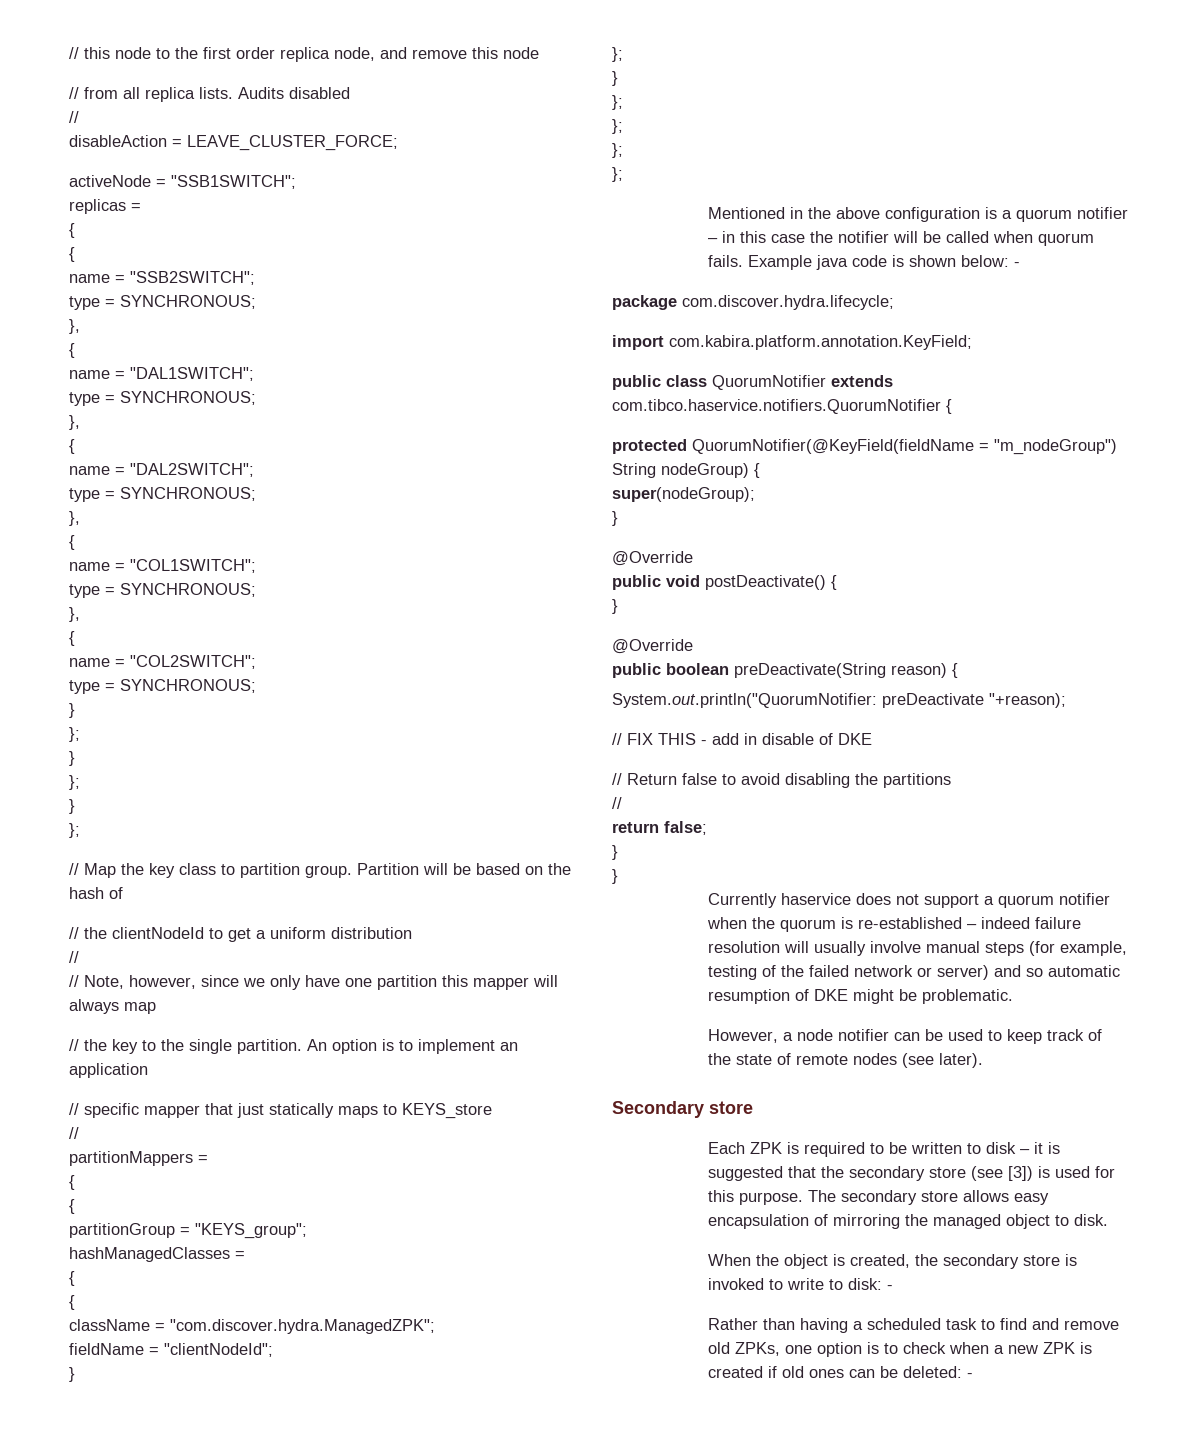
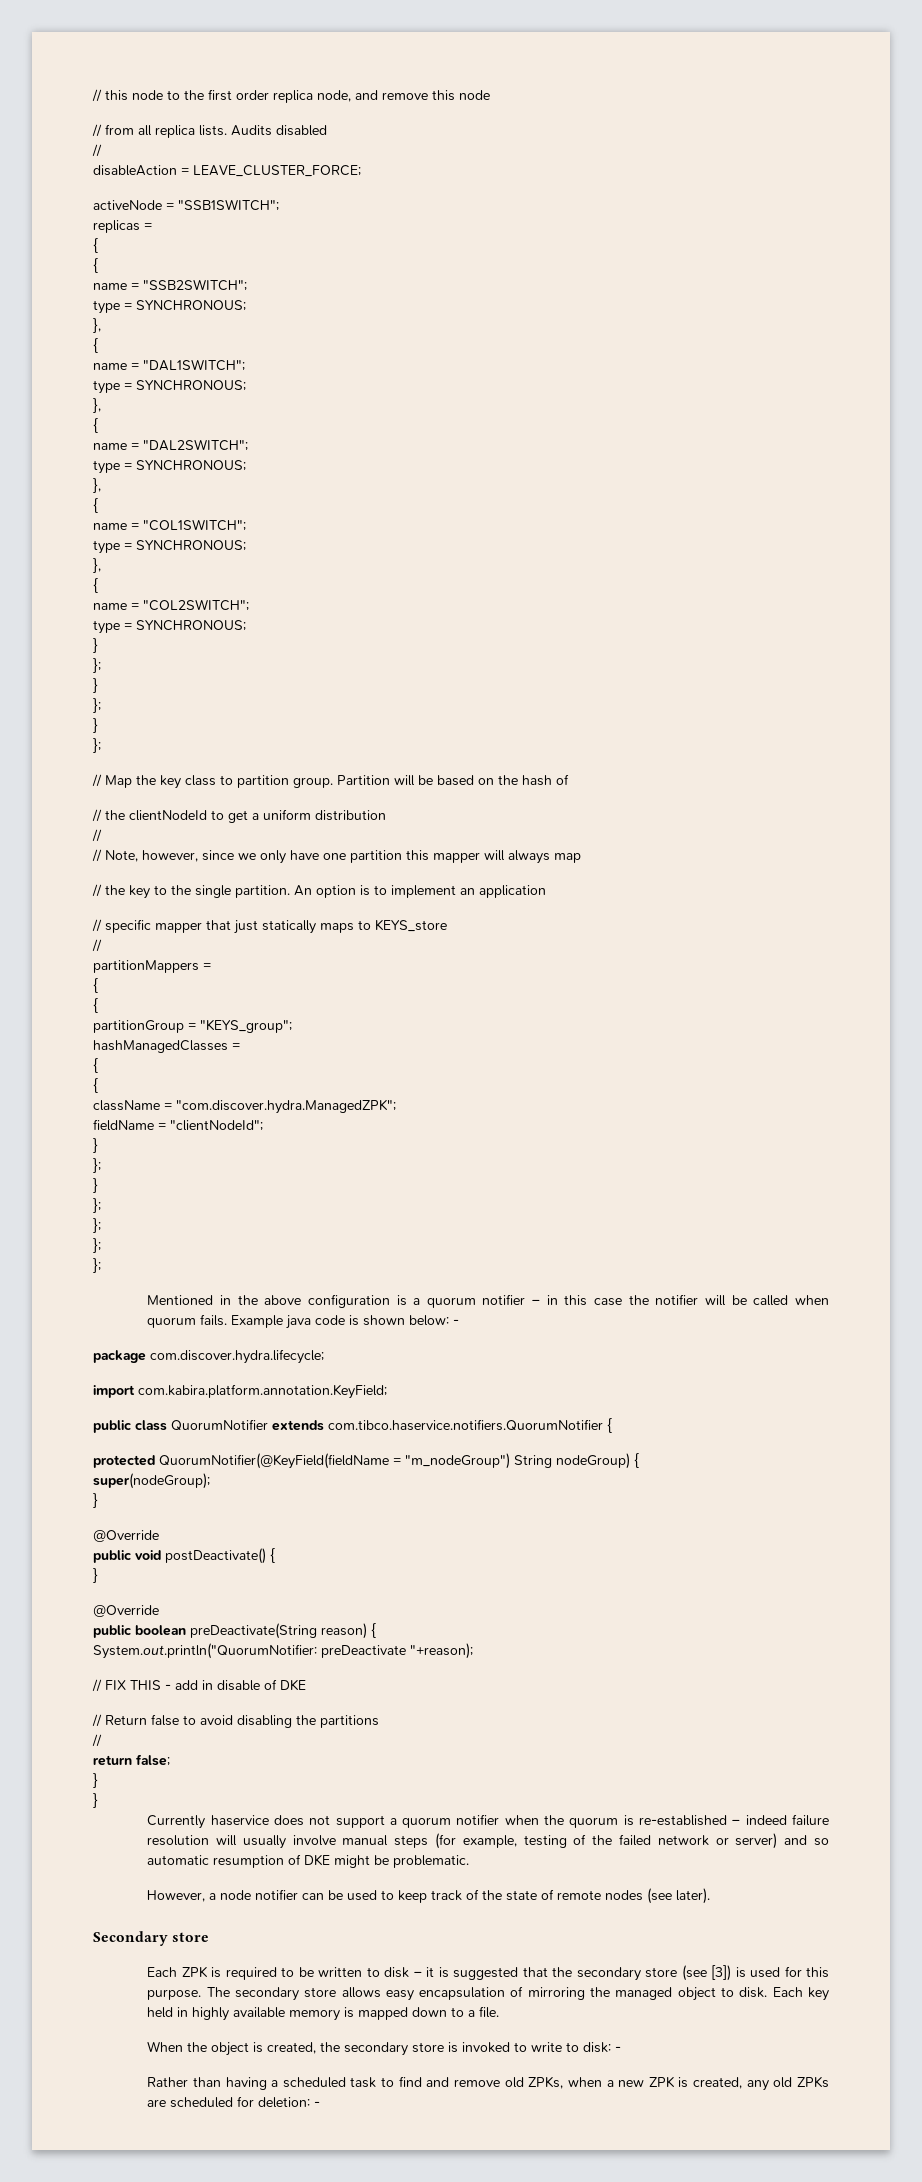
+ Each key held in highly available memory is mapped down to a file.
- Rather than having a scheduled task to find and remove old ZPKs, one option is to check when a new ZPK is created if old ones can be deleted: -
+ Rather than having a scheduled task to find and remove old ZPKs, when a new ZPK is created, any old ZPKs are scheduled for deletion: -

